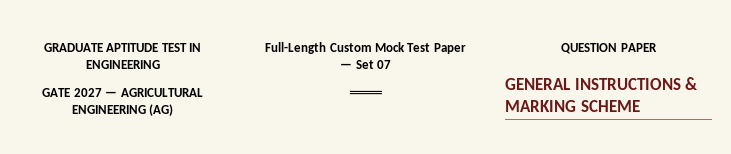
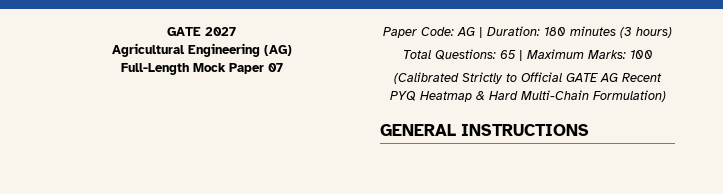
- GRADUATE APTITUDE TEST IN ENGINEERING
- GATE 2027 — AGRICULTURAL ENGINEERING (AG)
+ GATE 2027
+ Agricultural Engineering (AG)
- Full-Length Custom Mock Test Paper — Set 07
- ════
- QUESTION PAPER
+ Full-Length Mock Paper 07
+ Paper Code: AG | Duration: 180 minutes (3 hours)
+ Total Questions: 65 | Maximum Marks: 100
+ (Calibrated Strictly to Official GATE AG Recent PYQ Heatmap & Hard Multi-Chain Formulation)
- GENERAL INSTRUCTIONS & MARKING SCHEME
+ GENERAL INSTRUCTIONS

